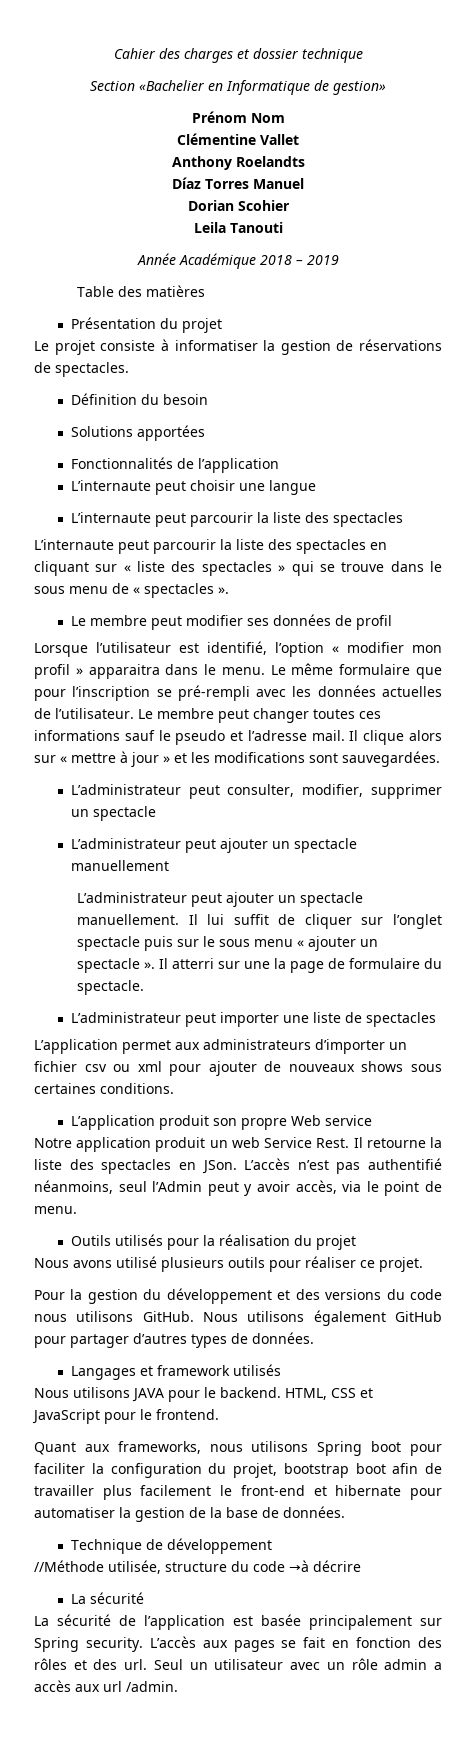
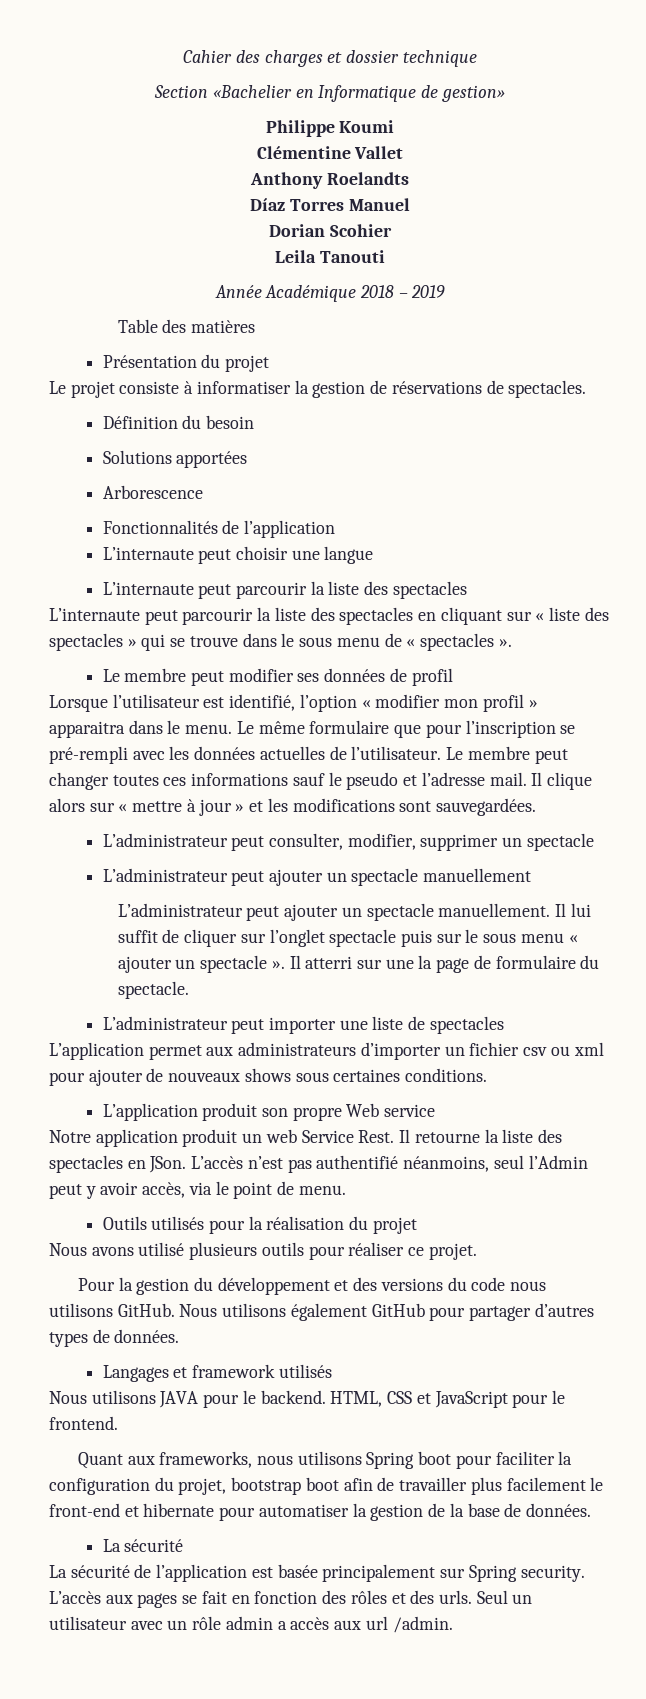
- Prénom Nom
+ Philippe Koumi
+ Arborescence
- Technique de développement
- //Méthode utilisée, structure du code →à décrire
- L’accès aux pages se fait en fonction des rôles et des url.
+ L’accès aux pages se fait en fonction des rôles et des urls.

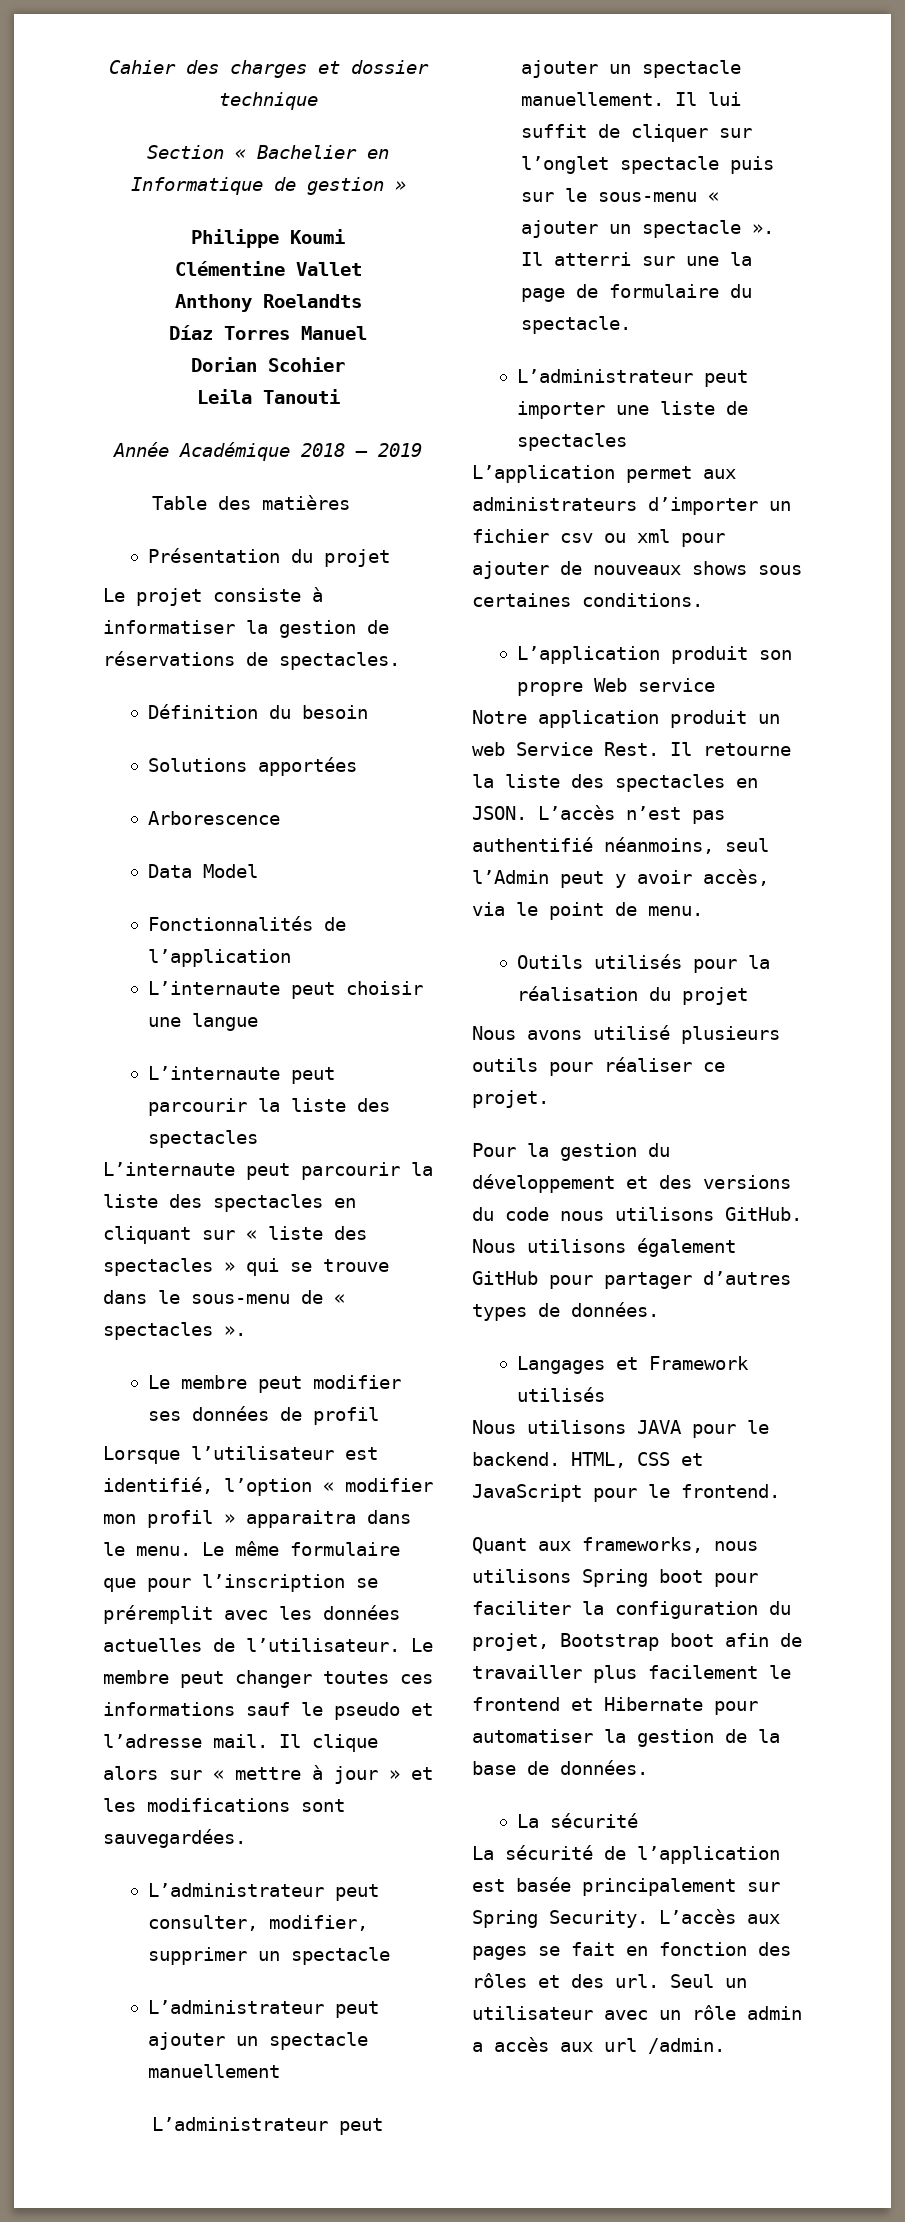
- Section «Bachelier en Informatique de gestion»
+ Section « Bachelier en Informatique de gestion »
+ Data Model
- L’internaute peut parcourir la liste des spectacles en cliquant sur « liste des spectacles » qui se trouve dans le sous menu de « spectacles ».
+ L’internaute peut parcourir la liste des spectacles en cliquant sur « liste des spectacles » qui se trouve dans le sous-menu de « spectacles ».
- Le même formulaire que pour l’inscription se pré-rempli avec les données actuelles de l’utilisateur.
+ Le même formulaire que pour l’inscription se préremplit avec les données actuelles de l’utilisateur.
- Il lui suffit de cliquer sur l’onglet spectacle puis sur le sous menu « ajouter un spectacle ».
+ Il lui suffit de cliquer sur l’onglet spectacle puis sur le sous-menu « ajouter un spectacle ».
- Il retourne la liste des spectacles en JSon.
+ Il retourne la liste des spectacles en JSON.
- Langages et framework utilisés
+ Langages et Framework utilisés
- Quant aux frameworks, nous utilisons Spring boot pour faciliter la configuration du projet, bootstrap boot afin de travailler plus facilement le front-end et hibernate pour automatiser la gestion de la base de données.
+ Quant aux frameworks, nous utilisons Spring boot pour faciliter la configuration du projet, Bootstrap boot afin de travailler plus facilement le frontend et Hibernate pour automatiser la gestion de la base de données.
- La sécurité de l’application est basée principalement sur Spring security.
+ La sécurité de l’application est basée principalement sur Spring Security.
- L’accès aux pages se fait en fonction des rôles et des urls.
+ L’accès aux pages se fait en fonction des rôles et des url.

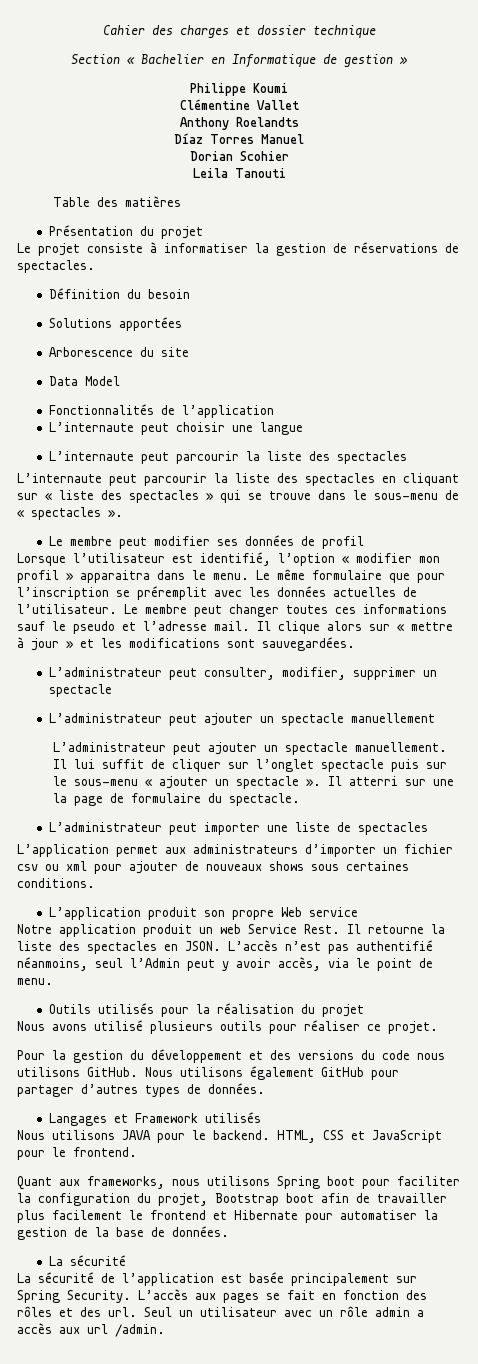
- Année Académique 2018 – 2019
- Arborescence
+ Arborescence du site

